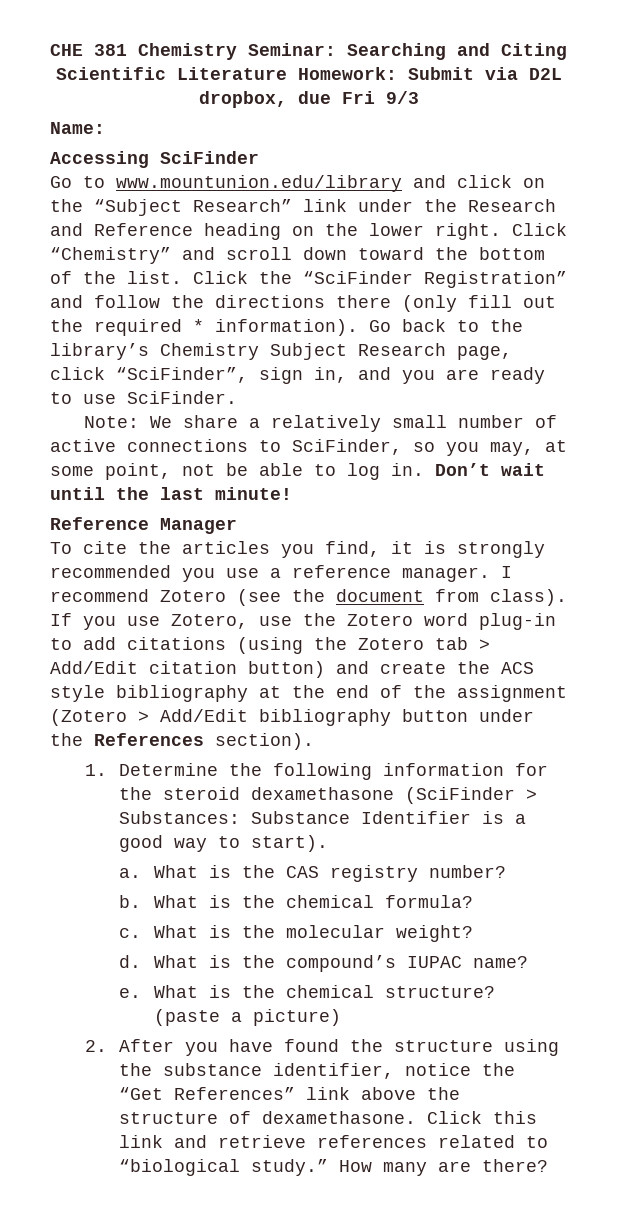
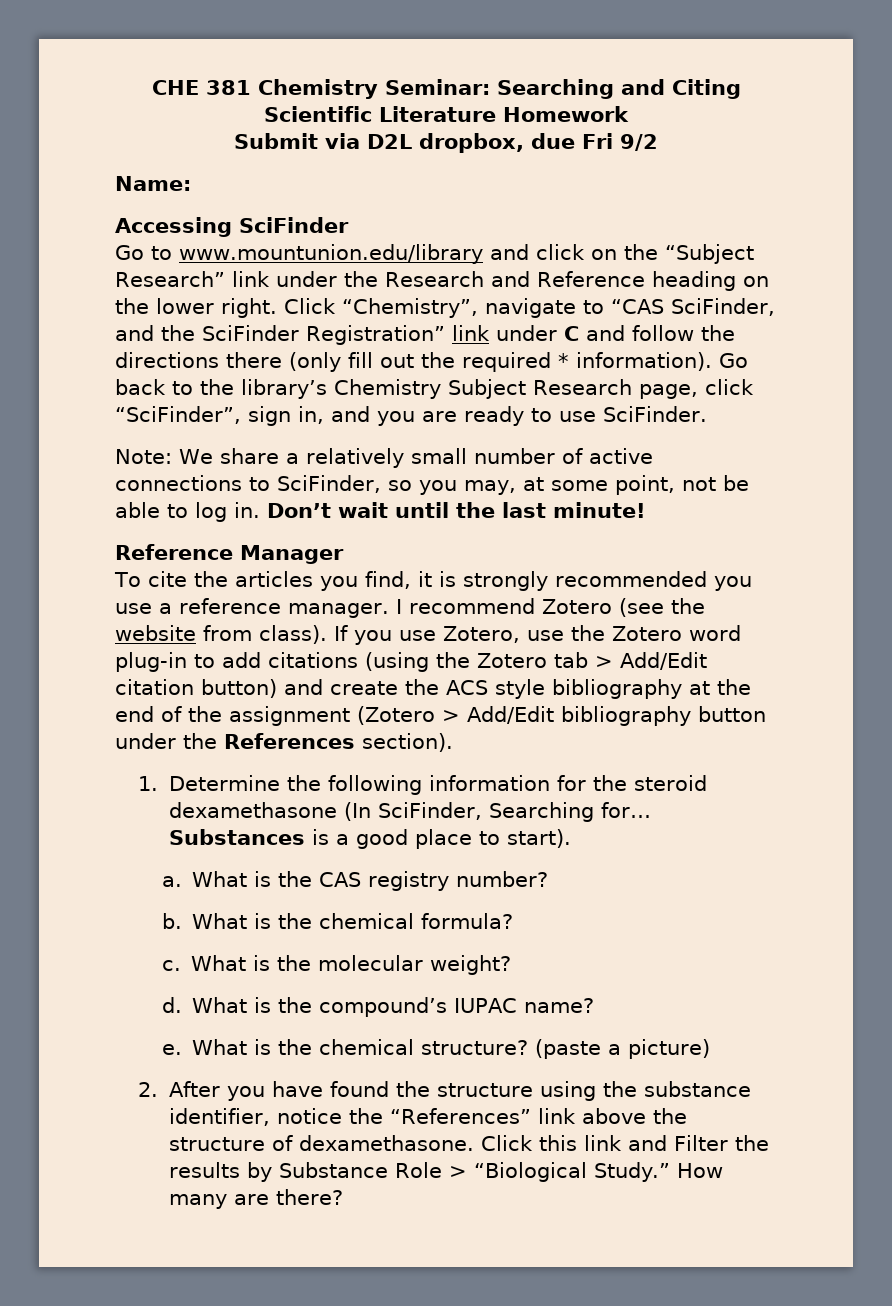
- CHE 381 Chemistry Seminar: Searching and Citing Scientific Literature Homework: Submit via D2L dropbox, due Fri 9/3
+ CHE 381 Chemistry Seminar: Searching and Citing Scientific Literature Homework
+ Submit via D2L dropbox, due Fri 9/2
- Click “Chemistry” and scroll down toward the bottom of the list. Click the “SciFinder Registration” and follow the directions there (only fill out the required * information).
+ Click “Chemistry”, navigate to “CAS SciFinder, and the SciFinder Registration” link under C and follow the directions there (only fill out the required * information).
- I recommend Zotero (see the document from class).
+ I recommend Zotero (see the website from class).
- 1. Determine the following information for the steroid dexamethasone (SciFinder > Substances: Substance Identifier is a good way to start).
+ 1. Determine the following information for the steroid dexamethasone (In SciFinder, Searching for… Substances is a good place to start).
- 2. After you have found the structure using the substance identifier, notice the “Get References” link above the structure of dexamethasone.
+ 2. After you have found the structure using the substance identifier, notice the “References” link above the structure of dexamethasone.
- Click this link and retrieve references related to “biological study.”
+ Click this link and Filter the results by Substance Role > “Biological Study.”

